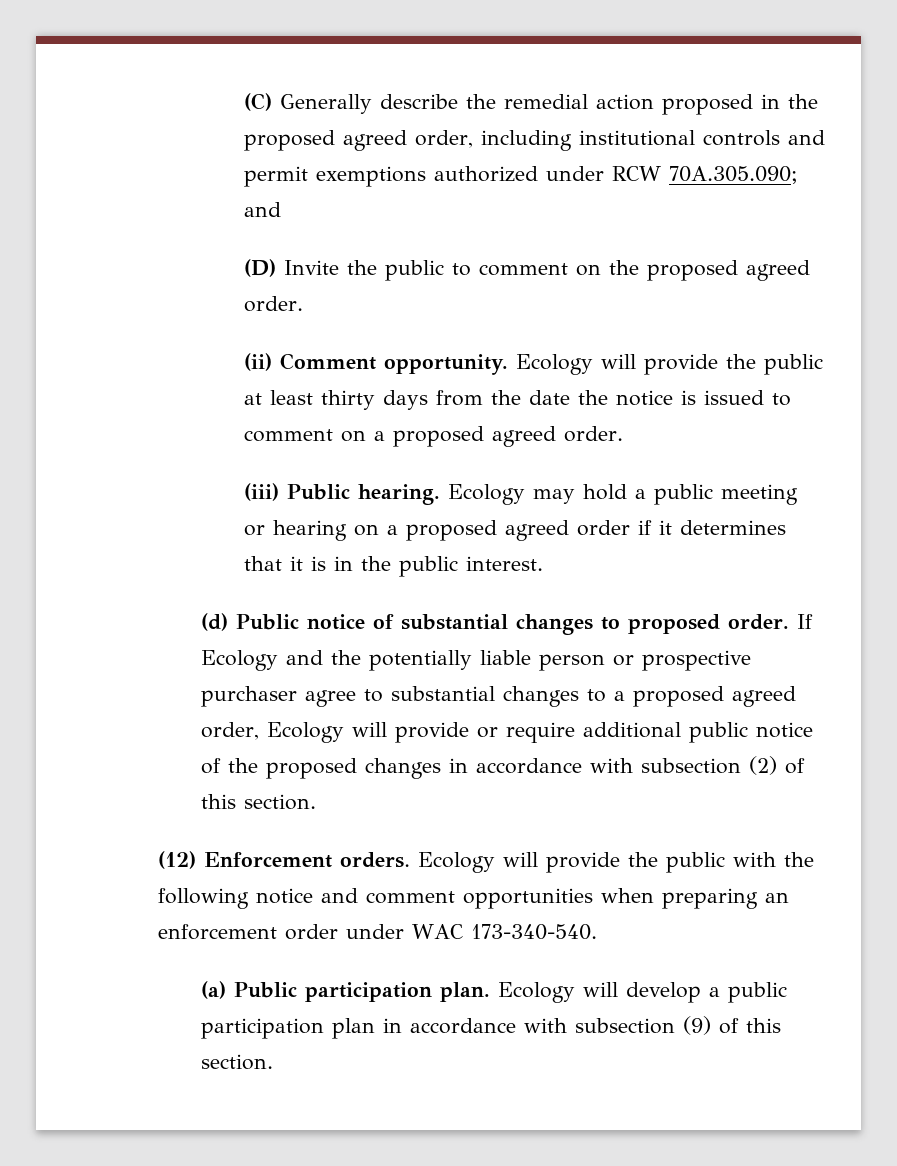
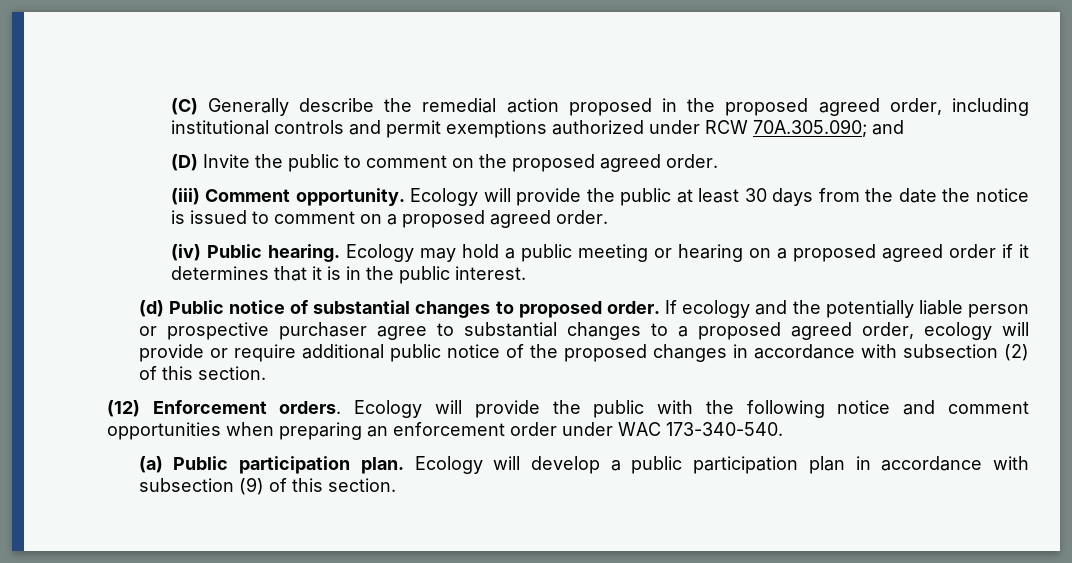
- (ii) Comment opportunity.
+ (iii) Comment opportunity.
- Ecology will provide the public at least thirty days from the date the notice is issued to comment on a proposed agreed order.
+ Ecology will provide the public at least 30 days from the date the notice is issued to comment on a proposed agreed order.
- (iii) Public hearing.
+ (iv) Public hearing.
- If Ecology and the potentially liable person or prospective purchaser agree to substantial changes to a proposed agreed order, Ecology will provide or require additional public notice of the proposed changes in accordance with subsection (2) of this section.
+ If ecology and the potentially liable person or prospective purchaser agree to substantial changes to a proposed agreed order, ecology will provide or require additional public notice of the proposed changes in accordance with subsection (2) of this section.

